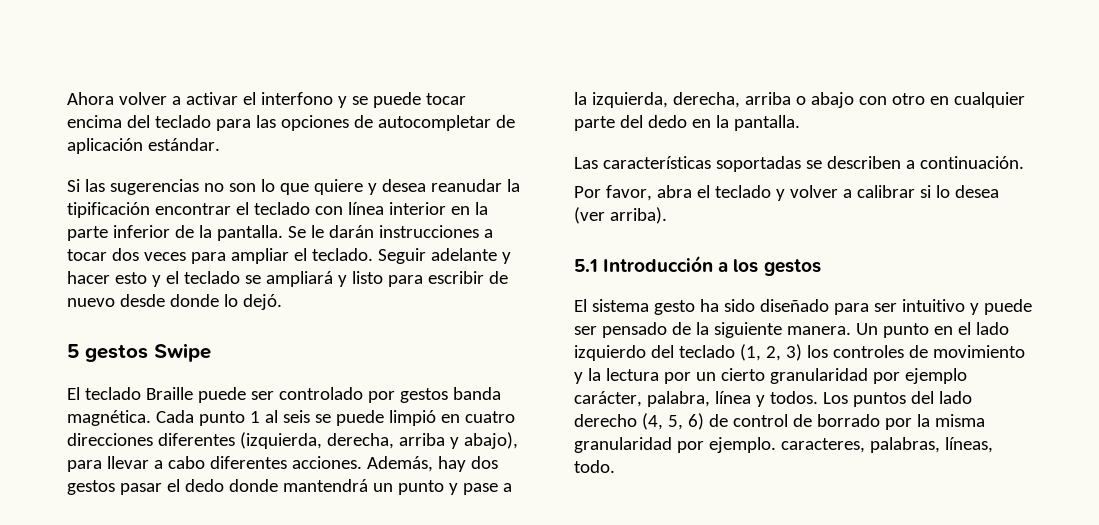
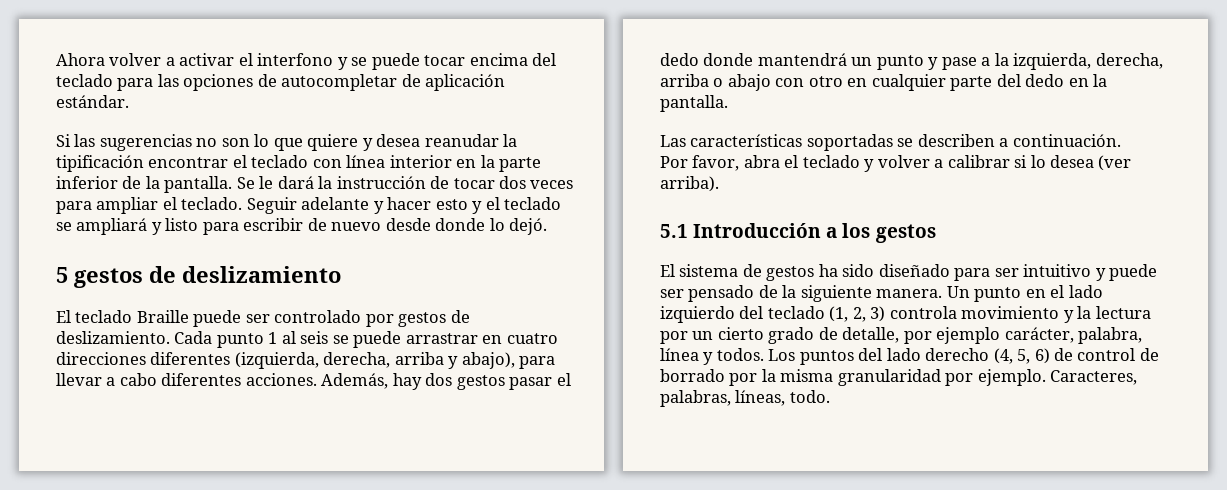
- Se le darán instrucciones a tocar dos veces para ampliar el teclado.
+ Se le dará la instrucción de tocar dos veces para ampliar el teclado.
- 5 gestos Swipe
+ 5 gestos de deslizamiento
- El teclado Braille puede ser controlado por gestos banda magnética.
+ El teclado Braille puede ser controlado por gestos de deslizamiento.
- Cada punto 1 al seis se puede limpió en cuatro direcciones diferentes (izquierda, derecha, arriba y abajo), para llevar a cabo diferentes acciones.
+ Cada punto 1 al seis se puede arrastrar en cuatro direcciones diferentes (izquierda, derecha, arriba y abajo), para llevar a cabo diferentes acciones.
- El sistema gesto ha sido diseñado para ser intuitivo y puede ser pensado de la siguiente manera.
+ El sistema de gestos ha sido diseñado para ser intuitivo y puede ser pensado de la siguiente manera.
- Un punto en el lado izquierdo del teclado (1, 2, 3) los controles de movimiento y la lectura por un cierto granularidad por ejemplo carácter, palabra, línea y todos.
+ Un punto en el lado izquierdo del teclado (1, 2, 3) controla movimiento y la lectura por un cierto grado de detalle, por ejemplo carácter, palabra, línea y todos.
- Los puntos del lado derecho (4, 5, 6) de control de borrado por la misma granularidad por ejemplo. caracteres, palabras, líneas, todo.
+ Los puntos del lado derecho (4, 5, 6) de control de borrado por la misma granularidad por ejemplo. Caracteres, palabras, líneas, todo.

